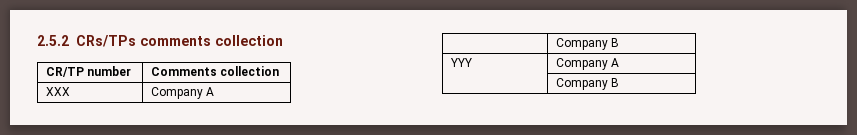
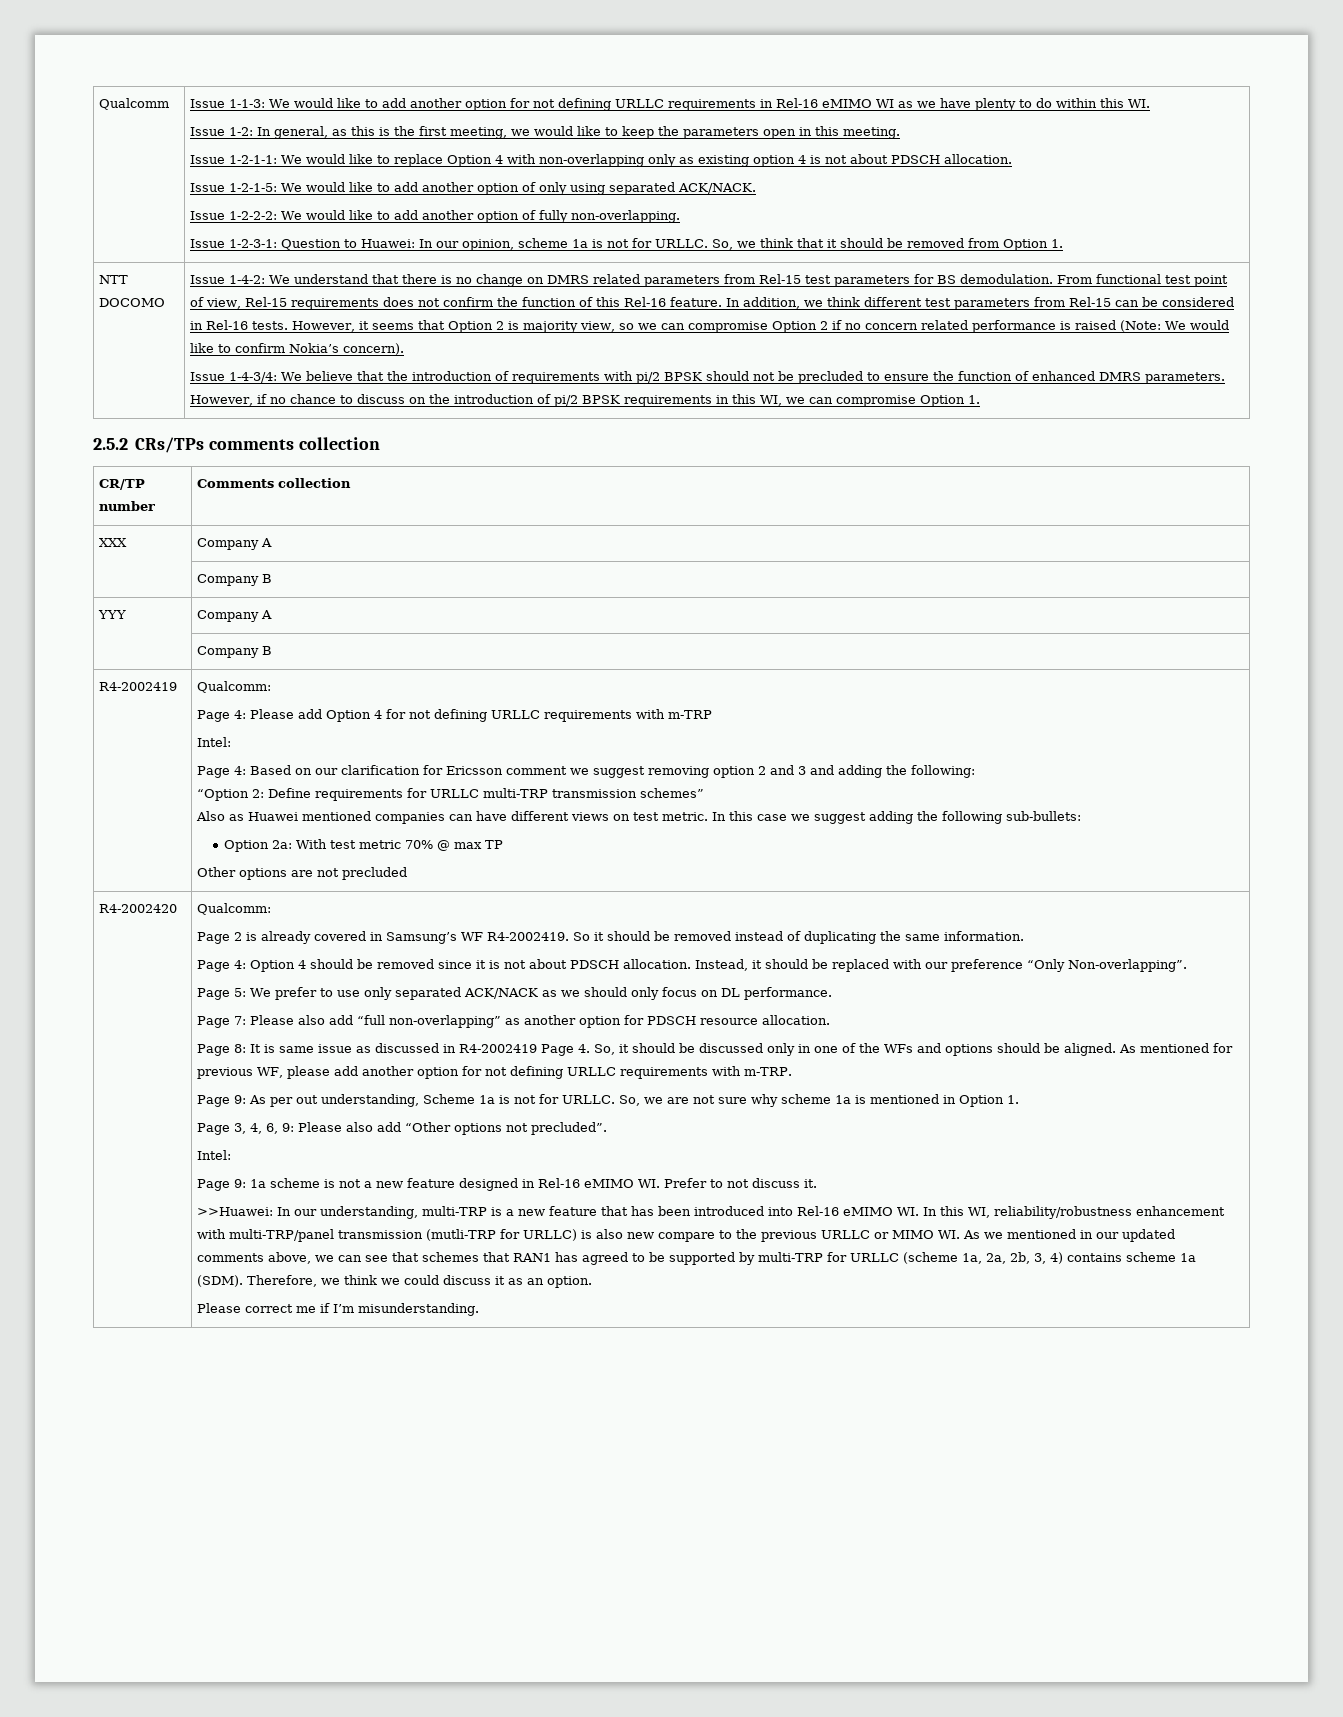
+ Qualcomm | Issue 1-1-3: We would like to add another option for not defining URLLC requirements in Rel-16 eMIMO WI as we have plenty to do within this WI.
+ Issue 1-2: In general, as this is the first meeting, we would like to keep the parameters open in this meeting.
+ Issue 1-2-1-1: We would like to replace Option 4 with non-overlapping only as existing option 4 is not about PDSCH allocation.
+ Issue 1-2-1-5: We would like to add another option of only using separated ACK/NACK.
+ Issue 1-2-2-2: We would like to add another option of fully non-overlapping.
+ Issue 1-2-3-1: Question to Huawei: In our opinion, scheme 1a is not for URLLC. So, we think that it should be removed from Option 1.
+ NTT DOCOMO | Issue 1-4-2: We understand that there is no change on DMRS related parameters from Rel-15 test parameters for BS demodulation. From functional test point of view, Rel-15 requirements does not confirm the function of this Rel-16 feature. In addition, we think different test parameters from Rel-15 can be considered in Rel-16 tests. However, it seems that Option 2 is majority view, so we can compromise Option 2 if no concern related performance is raised (Note: We would like to confirm Nokia’s concern).
+ Issue 1-4-3/4: We believe that the introduction of requirements with pi/2 BPSK should not be precluded to ensure the function of enhanced DMRS parameters. However, if no chance to discuss on the introduction of pi/2 BPSK requirements in this WI, we can compromise Option 1.
+ R4-2002419 | Qualcomm:
+ Page 4: Please add Option 4 for not defining URLLC requirements with m-TRP
+ Intel:
+ Page 4: Based on our clarification for Ericsson comment we suggest removing option 2 and 3 and adding the following:
+ “Option 2: Define requirements for URLLC multi-TRP transmission schemes”
+ Also as Huawei mentioned companies can have different views on test metric. In this case we suggest adding the following sub-bullets:
+ Option 2a: With test metric 70% @ max TP
+ Other options are not precluded
+ R4-2002420 | Qualcomm:
+ Page 2 is already covered in Samsung’s WF R4-2002419. So it should be removed instead of duplicating the same information.
+ Page 4: Option 4 should be removed since it is not about PDSCH allocation. Instead, it should be replaced with our preference “Only Non-overlapping”.
+ Page 5: We prefer to use only separated ACK/NACK as we should only focus on DL performance.
+ Page 7: Please also add “full non-overlapping” as another option for PDSCH resource allocation.
+ Page 8: It is same issue as discussed in R4-2002419 Page 4. So, it should be discussed only in one of the WFs and options should be aligned. As mentioned for previous WF, please add another option for not defining URLLC requirements with m-TRP.
+ Page 9: As per out understanding, Scheme 1a is not for URLLC. So, we are not sure why scheme 1a is mentioned in Option 1.
+ Page 3, 4, 6, 9: Please also add “Other options not precluded”.
+ Intel:
+ Page 9: 1a scheme is not a new feature designed in Rel-16 eMIMO WI. Prefer to not discuss it.
+ >>Huawei: In our understanding, multi-TRP is a new feature that has been introduced into Rel-16 eMIMO WI. In this WI, reliability/robustness enhancement with multi-TRP/panel transmission (mutli-TRP for URLLC) is also new compare to the previous URLLC or MIMO WI. As we mentioned in our updated comments above, we can see that schemes that RAN1 has agreed to be supported by multi-TRP for URLLC (scheme 1a, 2a, 2b, 3, 4) contains scheme 1a (SDM). Therefore, we think we could discuss it as an option.
+ Please correct me if I’m misunderstanding.

